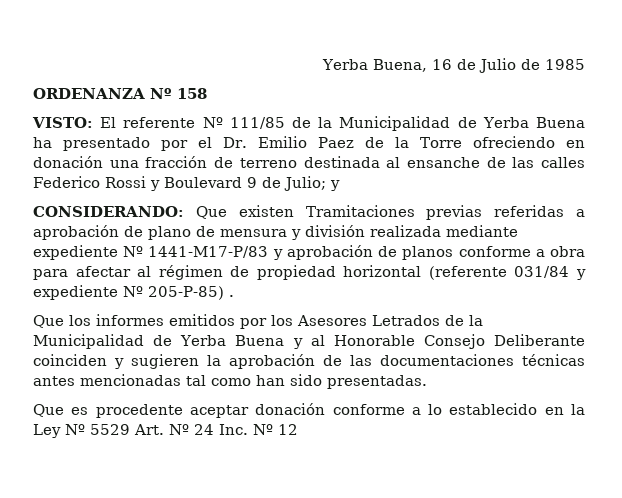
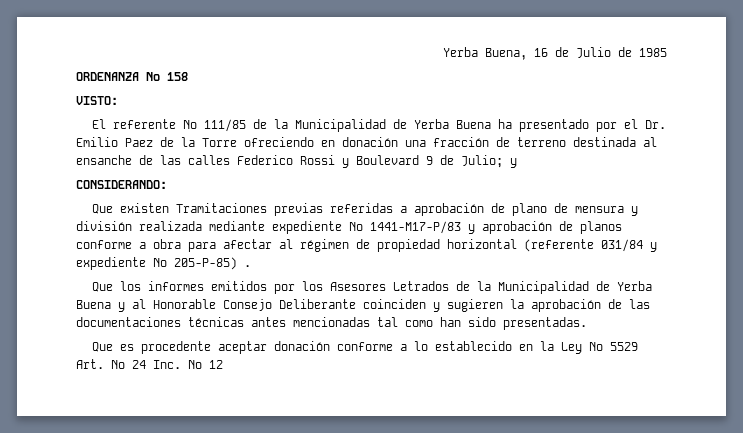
- VISTO: El referente Nº 111/85 de la Municipalidad de Yerba Buena ha presentado por el Dr. Emilio Paez de la Torre ofreciendo en donación una fracción de terreno destinada al ensanche de las calles Federico Rossi y Boulevard 9 de Julio; y
+ VISTO:
+ El referente Nº 111/85 de la Municipalidad de Yerba Buena ha presentado por el Dr. Emilio Paez de la Torre ofreciendo en donación una fracción de terreno destinada al ensanche de las calles Federico Rossi y Boulevard 9 de Julio; y
- CONSIDERANDO: Que existen Tramitaciones previas referidas a aprobación de plano de mensura y división realizada mediante expediente Nº 1441-M17-P/83 y aprobación de planos conforme a obra para afectar al régimen de propiedad horizontal (referente 031/84 y expediente Nº 205-P-85) .
+ CONSIDERANDO:
+ Que existen Tramitaciones previas referidas a aprobación de plano de mensura y división realizada mediante expediente Nº 1441-M17-P/83 y aprobación de planos conforme a obra para afectar al régimen de propiedad horizontal (referente 031/84 y expediente Nº 205-P-85) .

